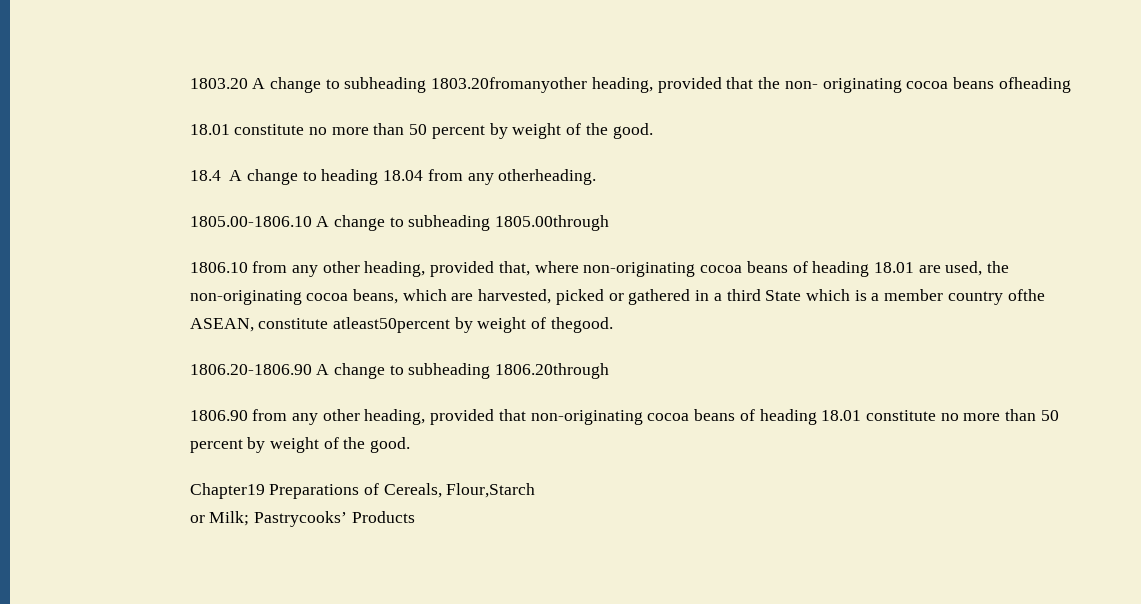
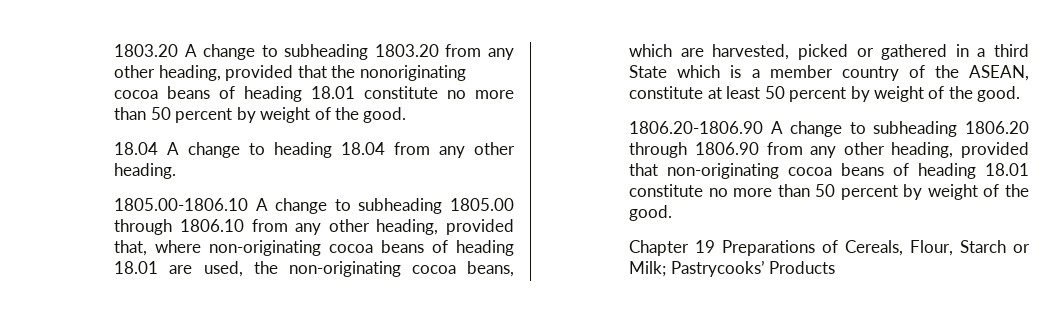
- 1803.20 A change to subheading 1803.20fromanyother heading, provided that the non- originating cocoa beans ofheading
- 18.01 constitute no more than 50 percent by weight of the good.
+ 1803.20 A change to subheading 1803.20 from any other heading, provided that the nonoriginating cocoa beans of heading 18.01 constitute no more than 50 percent by weight of the good.
- 18.4 A change to heading 18.04 from any otherheading.
+ 18.04 A change to heading 18.04 from any other heading.
- 1805.00-1806.10 A change to subheading 1805.00through
- 1806.10 from any other heading, provided that, where non-originating cocoa beans of heading 18.01 are used, the non-originating cocoa beans, which are harvested, picked or gathered in a third State which is a member country ofthe ASEAN, constitute atleast50percent by weight of thegood.
+ 1805.00-1806.10 A change to subheading 1805.00 through 1806.10 from any other heading, provided that, where non-originating cocoa beans of heading 18.01 are used, the non-originating cocoa beans, which are harvested, picked or gathered in a third State which is a member country of the ASEAN, constitute at least 50 percent by weight of the good.
- 1806.20-1806.90 A change to subheading 1806.20through
- 1806.90 from any other heading, provided that non-originating cocoa beans of heading 18.01 constitute no more than 50 percent by weight of the good.
+ 1806.20-1806.90 A change to subheading 1806.20 through 1806.90 from any other heading, provided that non-originating cocoa beans of heading 18.01 constitute no more than 50 percent by weight of the good.
- Chapter19 Preparations of Cereals, Flour,Starch
- or Milk; Pastrycooks’ Products
+ Chapter 19 Preparations of Cereals, Flour, Starch or Milk; Pastrycooks’ Products

